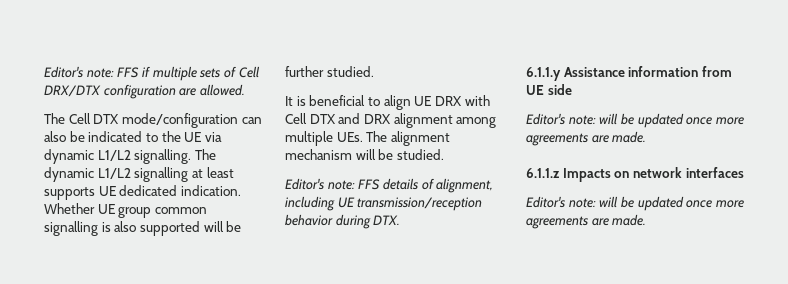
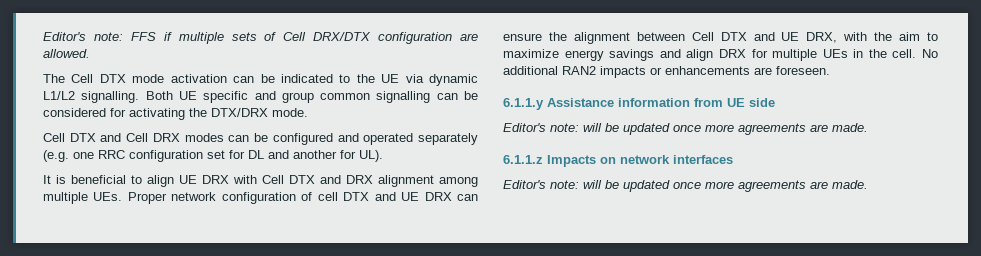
- The Cell DTX mode/configuration can also be indicated to the UE via dynamic L1/L2 signalling.
+ The Cell DTX mode activation can be indicated to the UE via dynamic L1/L2 signalling.
- The dynamic L1/L2 signalling at least supports UE dedicated indication. Whether UE group common signalling is also supported will be further studied.
+ Both UE specific and group common signalling can be considered for activating the DTX/DRX mode.
+ Cell DTX and Cell DRX modes can be configured and operated separately (e.g. one RRC configuration set for DL and another for UL).
- It is beneficial to align UE DRX with Cell DTX and DRX alignment among multiple UEs. The alignment mechanism will be studied.
- Editor's note: FFS details of alignment, including UE transmission/reception behavior during DTX.
+ It is beneficial to align UE DRX with Cell DTX and DRX alignment among multiple UEs. Proper network configuration of cell DTX and UE DRX can ensure the alignment between Cell DTX and UE DRX, with the aim to maximize energy savings and align DRX for multiple UEs in the cell. No additional RAN2 impacts or enhancements are foreseen.

